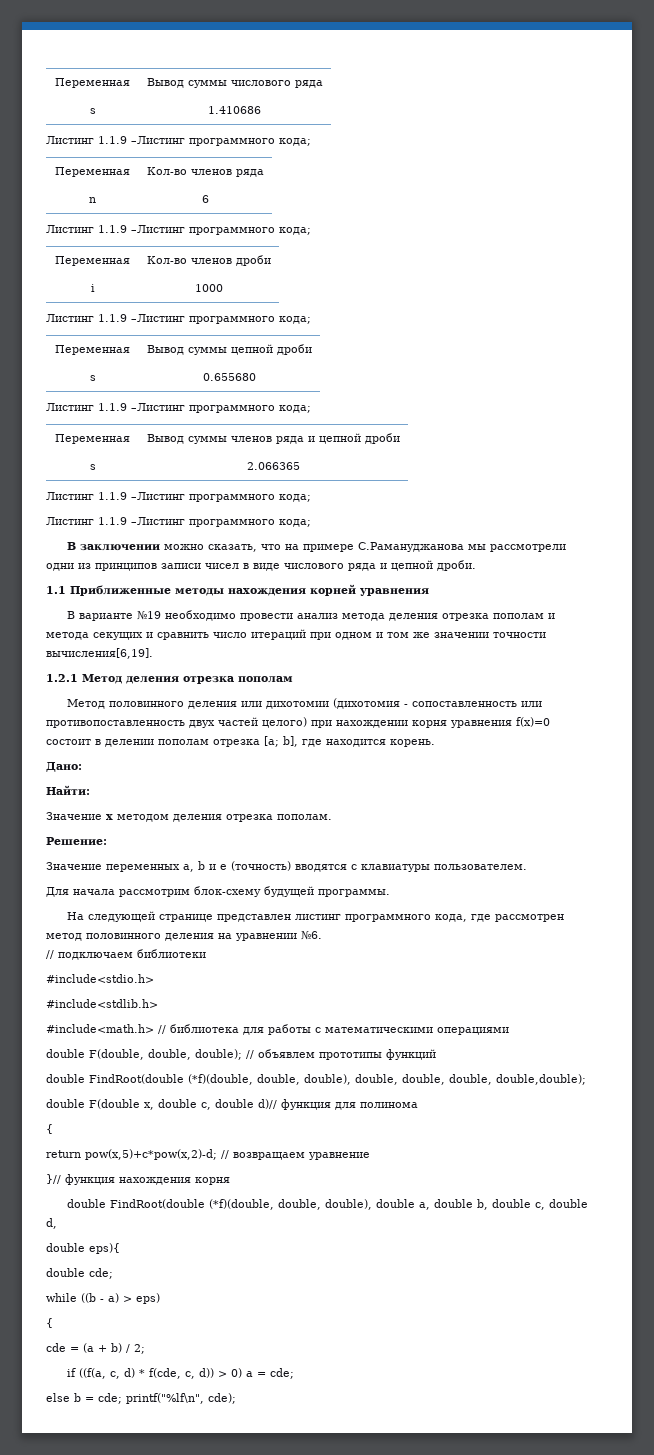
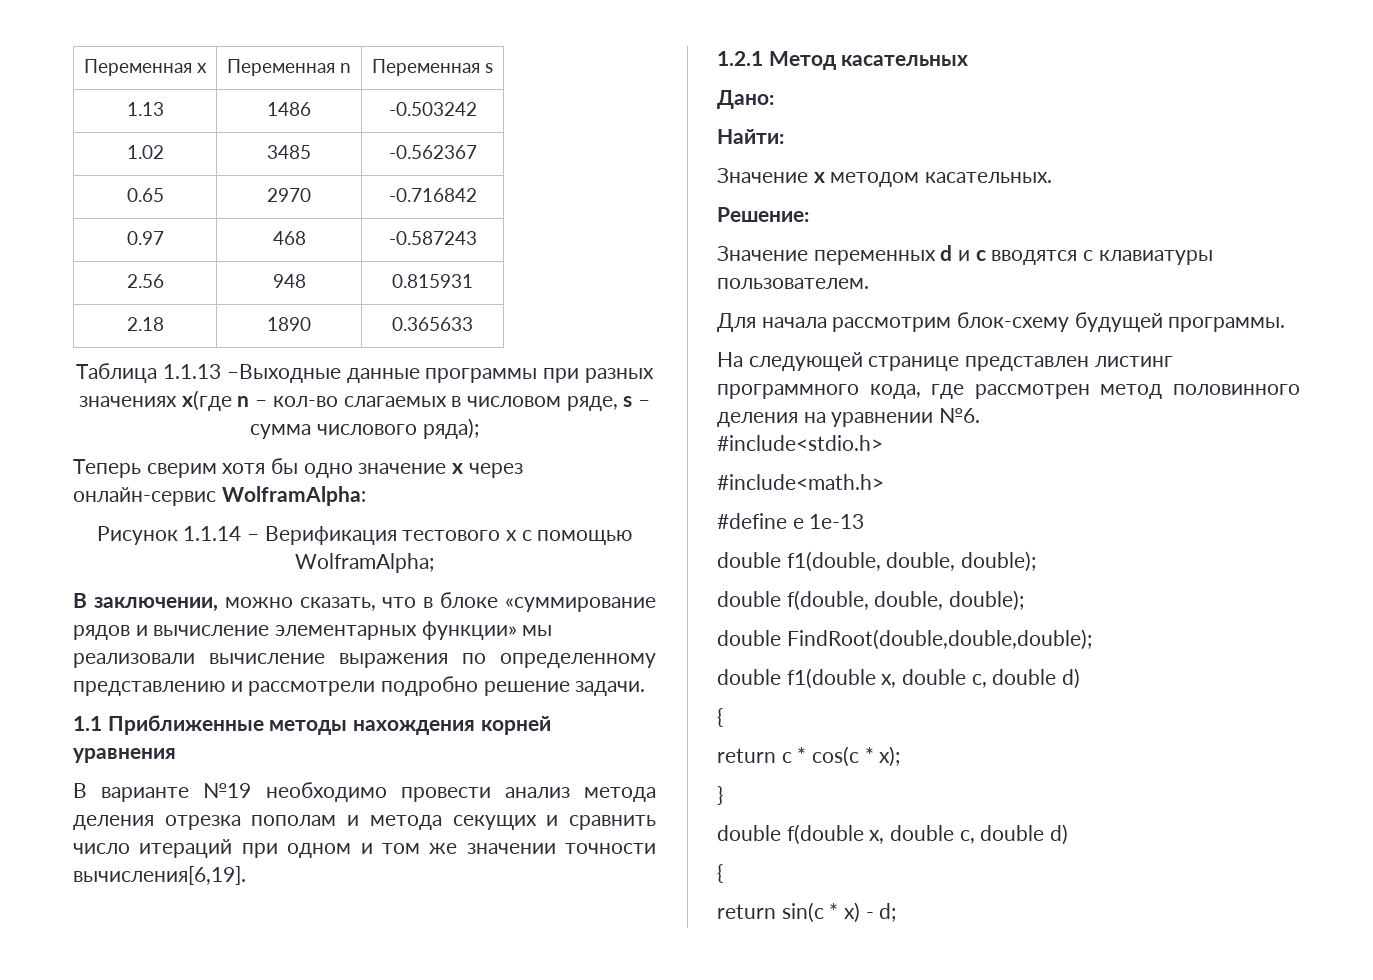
- Переменная | Вывод суммы числового ряда
- s | 1.410686
- Листинг 1.1.9 –Листинг программного кода;
- Переменная | Кол-во членов ряда
- n | 6
- Листинг 1.1.9 –Листинг программного кода;
- Переменная | Кол-во членов дроби
- i | 1000
- Листинг 1.1.9 –Листинг программного кода;
- Переменная | Вывод суммы цепной дроби
- s | 0.655680
- Листинг 1.1.9 –Листинг программного кода;
- Переменная | Вывод суммы членов ряда и цепной дроби
- s | 2.066365
- Листинг 1.1.9 –Листинг программного кода;
- Листинг 1.1.9 –Листинг программного кода;
- В заключении можно сказать, что на примере С.Рамануджанова мы рассмотрели одни из принципов записи чисел в виде числового ряда и цепной дроби.
+ Переменная x | Переменная n | Переменная s
+ 1.13 | 1486 | -0.503242
+ 1.02 | 3485 | -0.562367
+ 0.65 | 2970 | -0.716842
+ 0.97 | 468 | -0.587243
+ 2.56 | 948 | 0.815931
+ 2.18 | 1890 | 0.365633
+ Таблица 1.1.13 –Выходные данные программы при разных значениях x(где n – кол-во слагаемых в числовом ряде, s – сумма числового ряда);
+ Теперь сверим хотя бы одно значение x через онлайн-сервис WolframAlpha:
+ Рисунок 1.1.14 – Верификация тестового x с помощью WolframAlpha;
+ В заключении, можно сказать, что в блоке «суммирование рядов и вычисление элементарных функции» мы реализовали вычисление выражения по определенному представлению и рассмотрели подробно решение задачи.
- 1.2.1 Метод деления отрезка пополам
- Метод половинного деления или дихотомии (дихотомия - сопоставленность или противопоставленность двух частей целого) при нахождении корня уравнения f(x)=0 состоит в делении пополам отрезка [a; b], где находится корень.
+ 1.2.1 Метод касательных
- Значение x методом деления отрезка пополам.
+ Значение x методом касательных.
- Значение переменных a, b и e (точность) вводятся с клавиатуры пользователем.
+ Значение переменных d и c вводятся с клавиатуры пользователем.
- // подключаем библиотеки
  #include<stdio.h>
- #include<stdlib.h>
- #include<math.h> // библиотека для работы с математическими операциями
- double F(double, double, double); // объявлем прототипы функций
- double FindRoot(double (*f)(double, double, double), double, double, double, double,double);
- double F(double x, double c, double d)// функция для полинома
+ #include<math.h>
+ #define e 1e-13
+ double f1(double, double, double);
+ double f(double, double, double);
+ double FindRoot(double,double,double);
+ double f1(double x, double c, double d)
  {
- return pow(x,5)+c*pow(x,2)-d; // возвращаем уравнение
- }// функция нахождения корня
- double FindRoot(double (*f)(double, double, double), double a, double b, double c, double d,
- double eps){
- double cde;
- while ((b - a) > eps)
+ return c * cos(c * x);
+ }
+ double f(double x, double c, double d)
  {
- cde = (a + b) / 2;
- if ((f(a, c, d) * f(cde, c, d)) > 0) a = cde;
- else b = cde; printf("%lf\n", cde);
+ return sin(c * x) - d;

